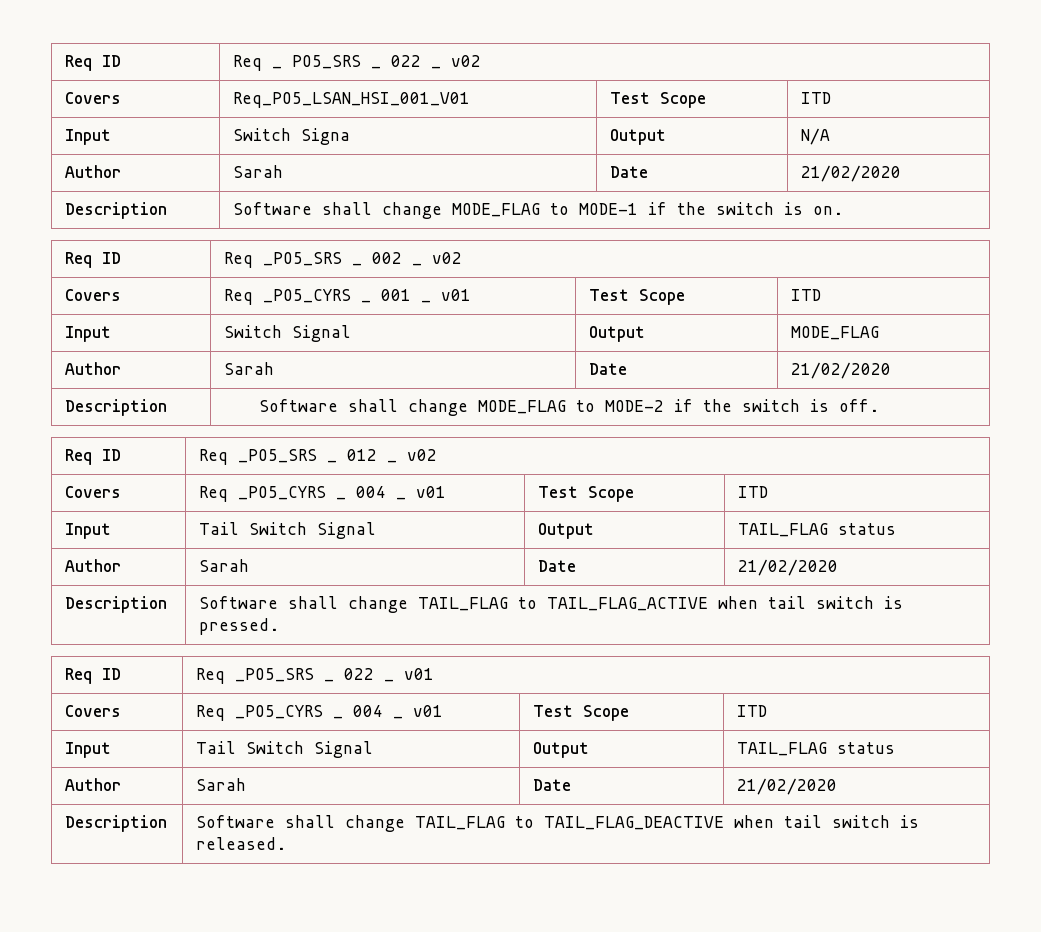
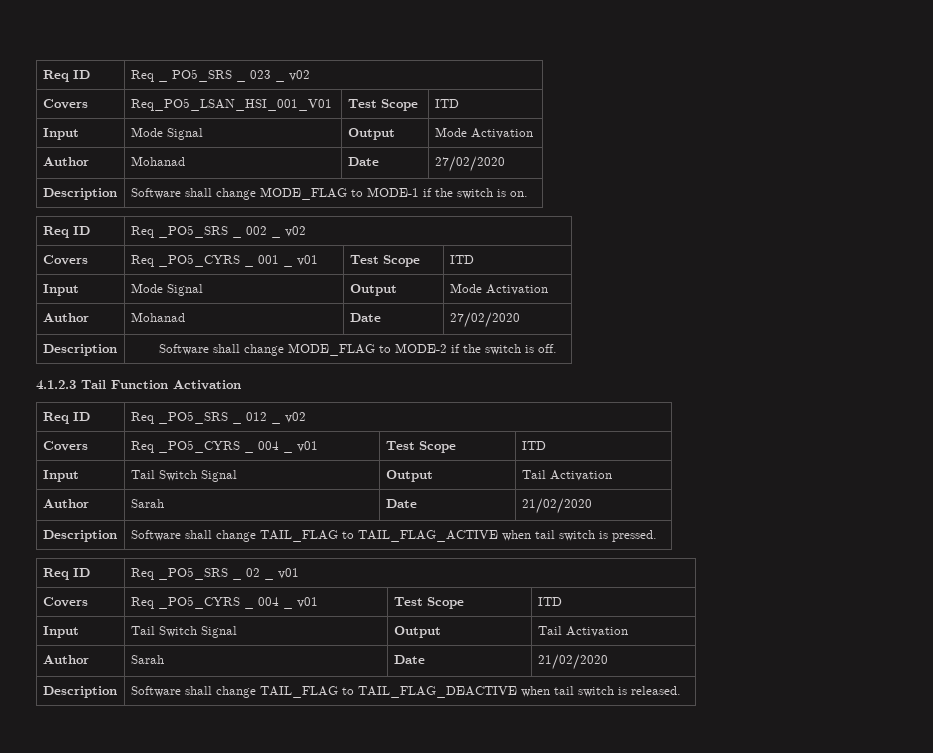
- Req ID | Req _ PO5_SRS _ 022 _ v02
+ Req ID | Req _ PO5_SRS _ 023 _ v02
  Covers | Req_PO5_LSAN_HSI_001_V01 | Test Scope | ITD
- Input | Switch Signa | Output | N/A
- Author | Sarah | Date | 21/02/2020
+ Input | Mode Signal | Output | Mode Activation
+ Author | Mohanad | Date | 27/02/2020
  Covers | Req _PO5_CYRS _ 001 _ v01 | Test Scope | ITD
- Input | Switch Signal | Output | MODE_FLAG
- Author | Sarah | Date | 21/02/2020
+ Input | Mode Signal | Output | Mode Activation
+ Author | Mohanad | Date | 27/02/2020
+ 4.1.2.3 Tail Function Activation
  Req ID | Req _PO5_SRS _ 012 _ v02
  Covers | Req _PO5_CYRS _ 004 _ v01 | Test Scope | ITD
- Input | Tail Switch Signal | Output | TAIL_FLAG status
+ Input | Tail Switch Signal | Output | Tail Activation
- Req ID | Req _PO5_SRS _ 022 _ v01
+ Req ID | Req _PO5_SRS _ 02 _ v01
  Covers | Req _PO5_CYRS _ 004 _ v01 | Test Scope | ITD
- Input | Tail Switch Signal | Output | TAIL_FLAG status
+ Input | Tail Switch Signal | Output | Tail Activation

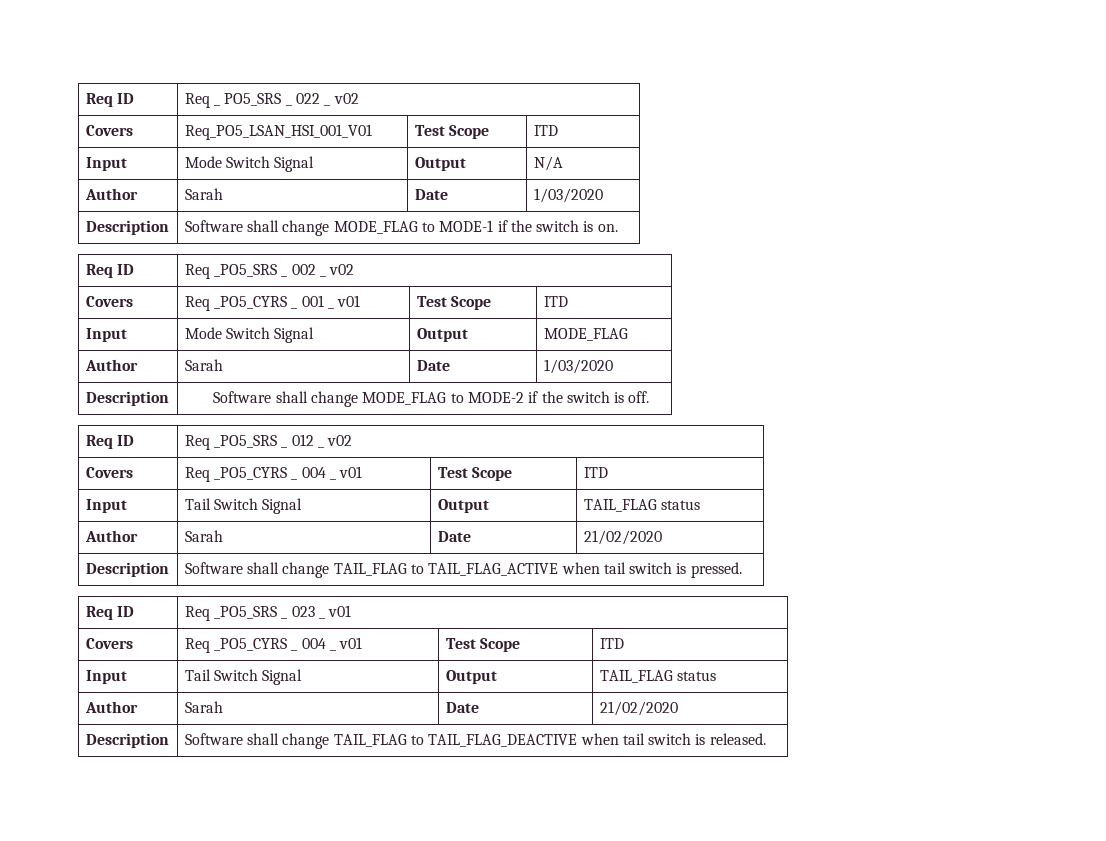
- Req ID | Req _ PO5_SRS _ 023 _ v02
+ Req ID | Req _ PO5_SRS _ 022 _ v02
  Covers | Req_PO5_LSAN_HSI_001_V01 | Test Scope | ITD
- Input | Mode Signal | Output | Mode Activation
- Author | Mohanad | Date | 27/02/2020
+ Input | Mode Switch Signal | Output | N/A
+ Author | Sarah | Date | 1/03/2020
  Covers | Req _PO5_CYRS _ 001 _ v01 | Test Scope | ITD
- Input | Mode Signal | Output | Mode Activation
- Author | Mohanad | Date | 27/02/2020
+ Input | Mode Switch Signal | Output | MODE_FLAG
+ Author | Sarah | Date | 1/03/2020
- 4.1.2.3 Tail Function Activation
  Req ID | Req _PO5_SRS _ 012 _ v02
  Covers | Req _PO5_CYRS _ 004 _ v01 | Test Scope | ITD
- Input | Tail Switch Signal | Output | Tail Activation
+ Input | Tail Switch Signal | Output | TAIL_FLAG status
- Req ID | Req _PO5_SRS _ 02 _ v01
+ Req ID | Req _PO5_SRS _ 023 _ v01
  Covers | Req _PO5_CYRS _ 004 _ v01 | Test Scope | ITD
- Input | Tail Switch Signal | Output | Tail Activation
+ Input | Tail Switch Signal | Output | TAIL_FLAG status

